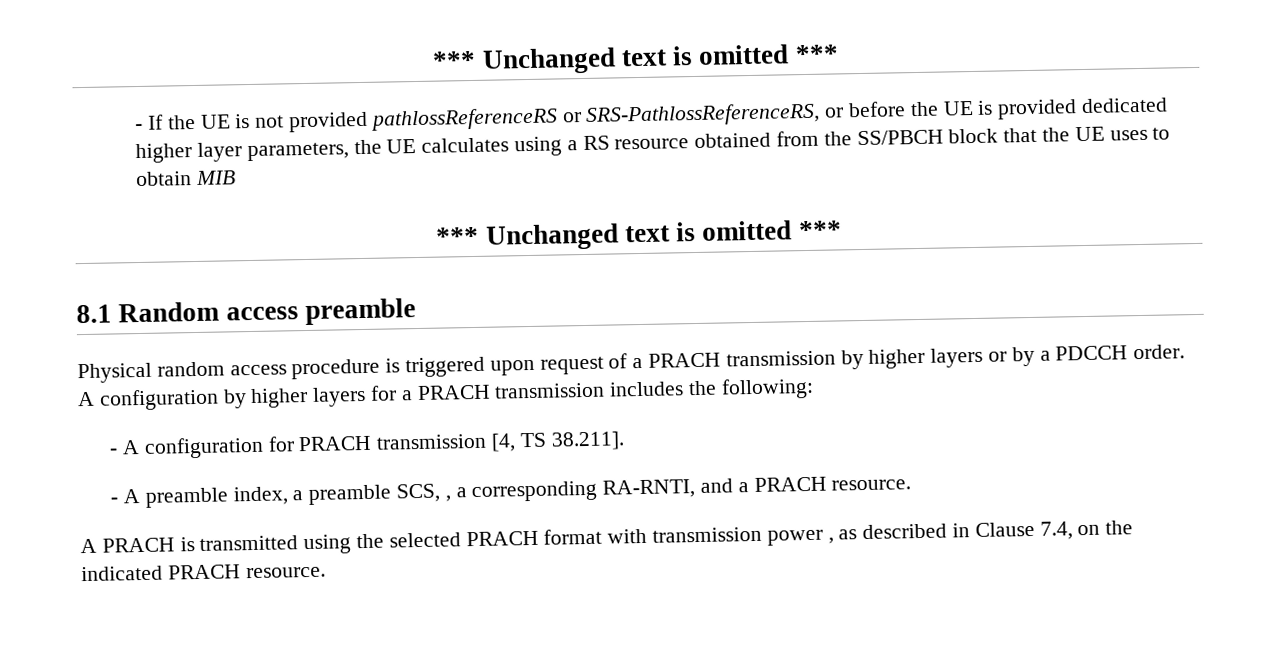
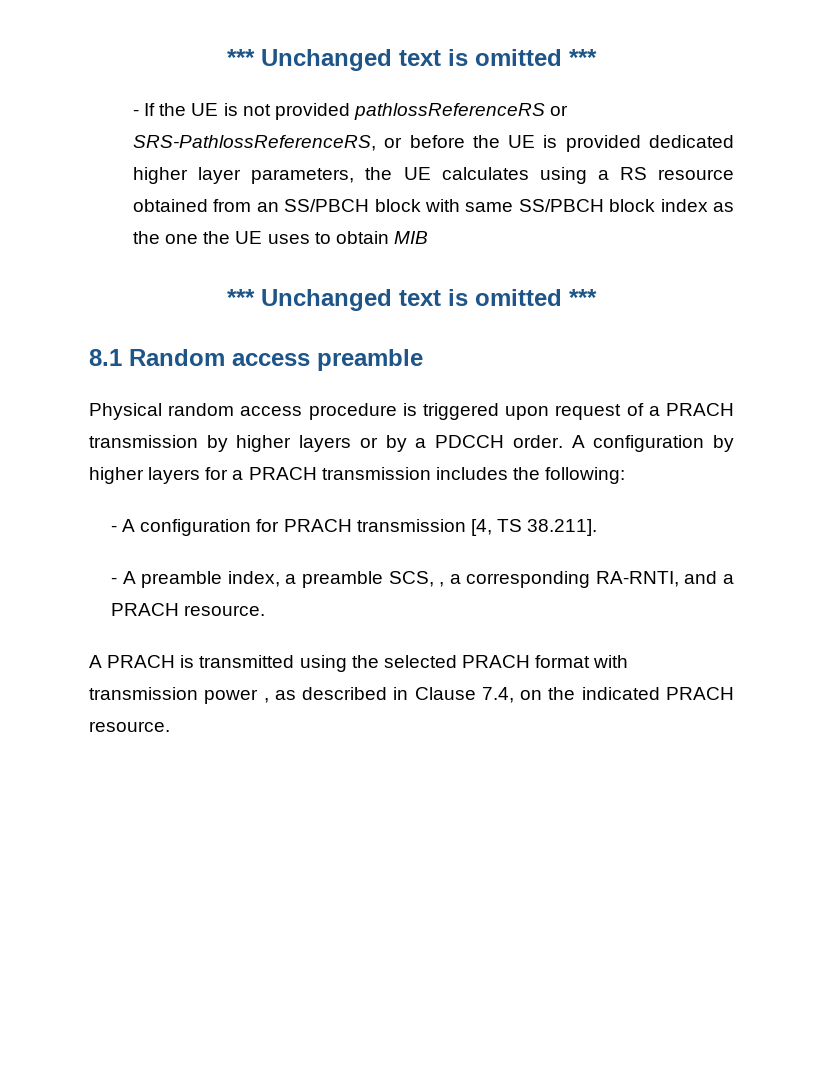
- - If the UE is not provided pathlossReferenceRS or SRS-PathlossReferenceRS, or before the UE is provided dedicated higher layer parameters, the UE calculates using a RS resource obtained from the SS/PBCH block that the UE uses to obtain MIB
+ - If the UE is not provided pathlossReferenceRS or SRS-PathlossReferenceRS, or before the UE is provided dedicated higher layer parameters, the UE calculates using a RS resource obtained from an SS/PBCH block with same SS/PBCH block index as the one the UE uses to obtain MIB

